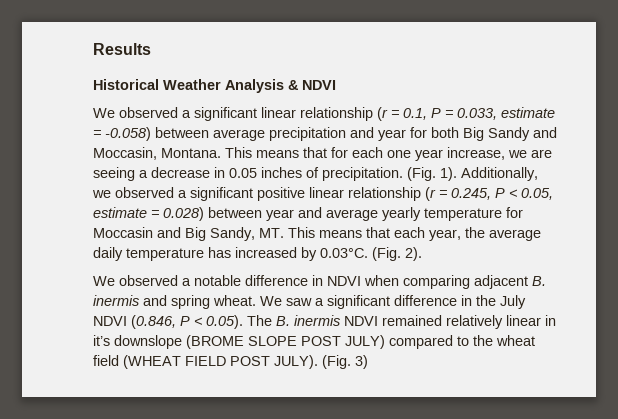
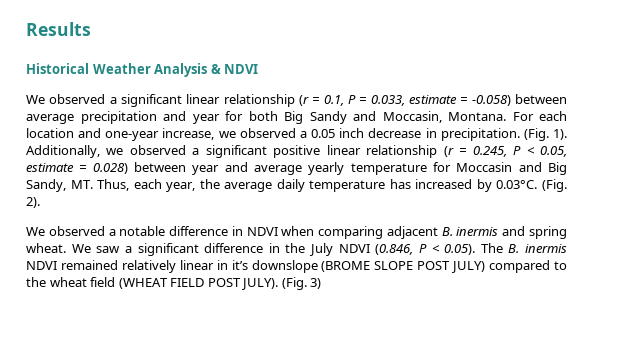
- This means that for each one year increase, we are seeing a decrease in 0.05 inches of precipitation.
+ For each location and one-year increase, we observed a 0.05 inch decrease in precipitation.
- Additionally, we observed a significant positive linear relationship (r = 0.245, P < 0.05, estimate = 0.028) between year and average yearly temperature for Moccasin and Big Sandy, MT. This means that each year, the average daily temperature has increased by 0.03°C. (Fig. 2).
+ Additionally, we observed a significant positive linear relationship (r = 0.245, P < 0.05, estimate = 0.028) between year and average yearly temperature for Moccasin and Big Sandy, MT. Thus, each year, the average daily temperature has increased by 0.03°C. (Fig. 2).

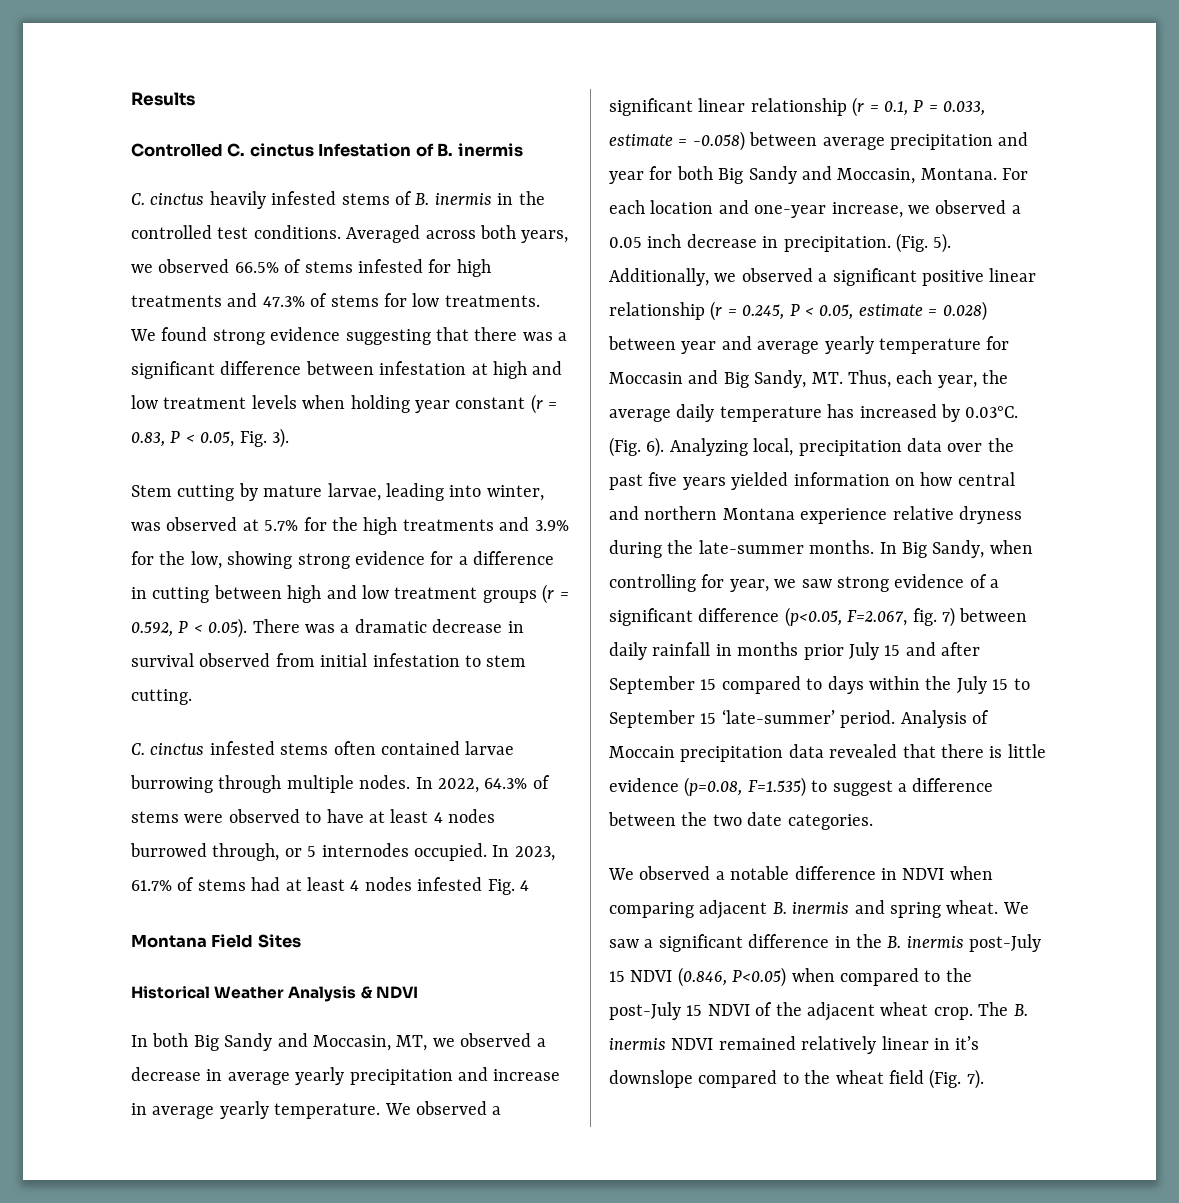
+ Controlled C. cinctus Infestation of B. inermis
+ C. cinctus heavily infested stems of B. inermis in the controlled test conditions. Averaged across both years, we observed 66.5% of stems infested for high treatments and 47.3% of stems for low treatments. We found strong evidence suggesting that there was a significant difference between infestation at high and low treatment levels when holding year constant (r = 0.83, P < 0.05, Fig. 3).
+ Stem cutting by mature larvae, leading into winter, was observed at 5.7% for the high treatments and 3.9% for the low, showing strong evidence for a difference in cutting between high and low treatment groups (r = 0.592, P < 0.05). There was a dramatic decrease in survival observed from initial infestation to stem cutting.
+ C. cinctus infested stems often contained larvae burrowing through multiple nodes. In 2022, 64.3% of stems were observed to have at least 4 nodes burrowed through, or 5 internodes occupied. In 2023, 61.7% of stems had at least 4 nodes infested Fig. 4
+ Montana Field Sites
+ In both Big Sandy and Moccasin, MT, we observed a decrease in average yearly precipitation and increase in average yearly temperature.
- (Fig. 1).
+ (Fig. 5).
- Additionally, we observed a significant positive linear relationship (r = 0.245, P < 0.05, estimate = 0.028) between year and average yearly temperature for Moccasin and Big Sandy, MT. Thus, each year, the average daily temperature has increased by 0.03°C. (Fig. 2).
+ Additionally, we observed a significant positive linear relationship (r = 0.245, P < 0.05, estimate = 0.028) between year and average yearly temperature for Moccasin and Big Sandy, MT. Thus, each year, the average daily temperature has increased by 0.03°C. (Fig. 6). Analyzing local, precipitation data over the past five years yielded information on how central and northern Montana experience relative dryness during the late-summer months. In Big Sandy, when controlling for year, we saw strong evidence of a significant difference (p<0.05, F=2.067, fig. 7) between daily rainfall in months prior July 15 and after September 15 compared to days within the July 15 to September 15 ‘late-summer’ period. Analysis of Moccain precipitation data revealed that there is little evidence (p=0.08, F=1.535) to suggest a difference between the two date categories.
- We saw a significant difference in the July NDVI (0.846, P < 0.05). The B. inermis NDVI remained relatively linear in it’s downslope (BROME SLOPE POST JULY) compared to the wheat field (WHEAT FIELD POST JULY). (Fig. 3)
+ We saw a significant difference in the B. inermis post-July 15 NDVI (0.846, P<0.05) when compared to the post-July 15 NDVI of the adjacent wheat crop. The B. inermis NDVI remained relatively linear in it’s downslope compared to the wheat field (Fig. 7).

